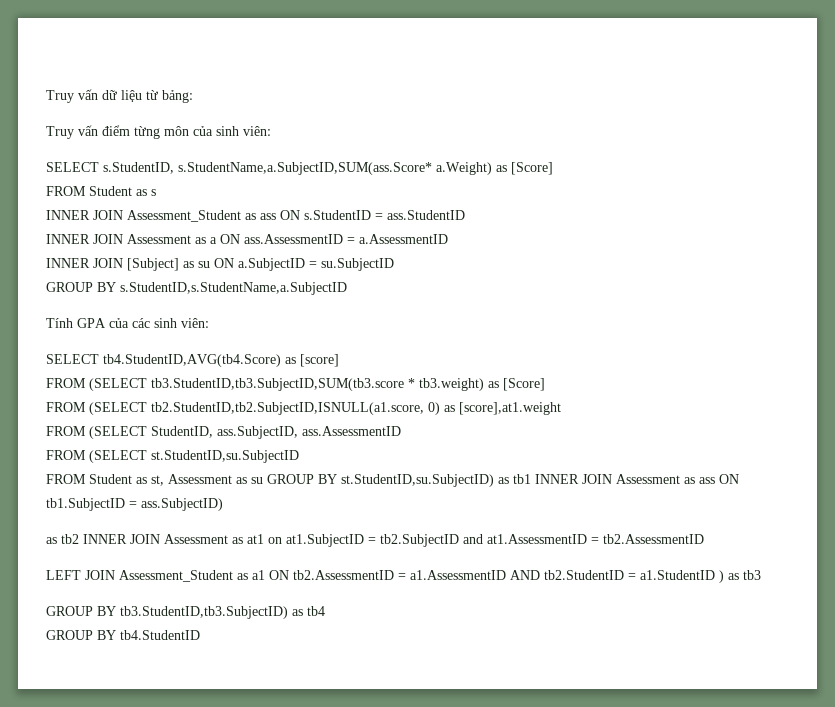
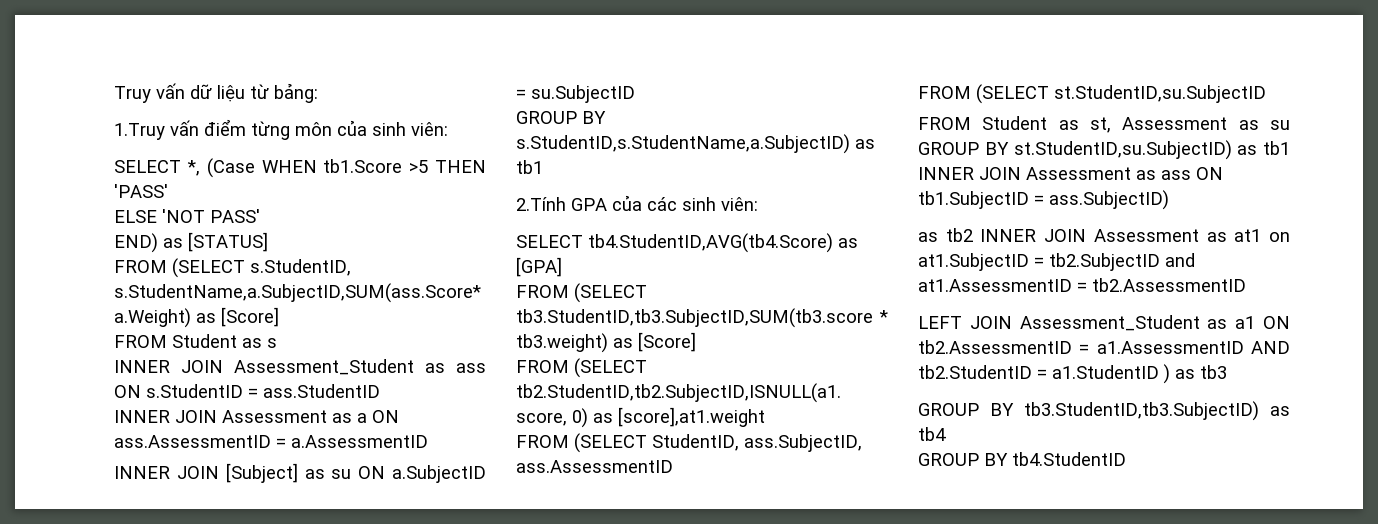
- Truy vấn điểm từng môn của sinh viên:
+ 1.Truy vấn điểm từng môn của sinh viên:
- SELECT s.StudentID, s.StudentName,a.SubjectID,SUM(ass.Score* a.Weight) as [Score]
+ SELECT *, (Case WHEN tb1.Score >5 THEN 'PASS'
+ ELSE 'NOT PASS'
+ END) as [STATUS]
+ FROM (SELECT s.StudentID, s.StudentName,a.SubjectID,SUM(ass.Score* a.Weight) as [Score]
- GROUP BY s.StudentID,s.StudentName,a.SubjectID
- Tính GPA của các sinh viên:
+ GROUP BY s.StudentID,s.StudentName,a.SubjectID) as tb1
+ 2.Tính GPA của các sinh viên:
- SELECT tb4.StudentID,AVG(tb4.Score) as [score]
+ SELECT tb4.StudentID,AVG(tb4.Score) as [GPA]

